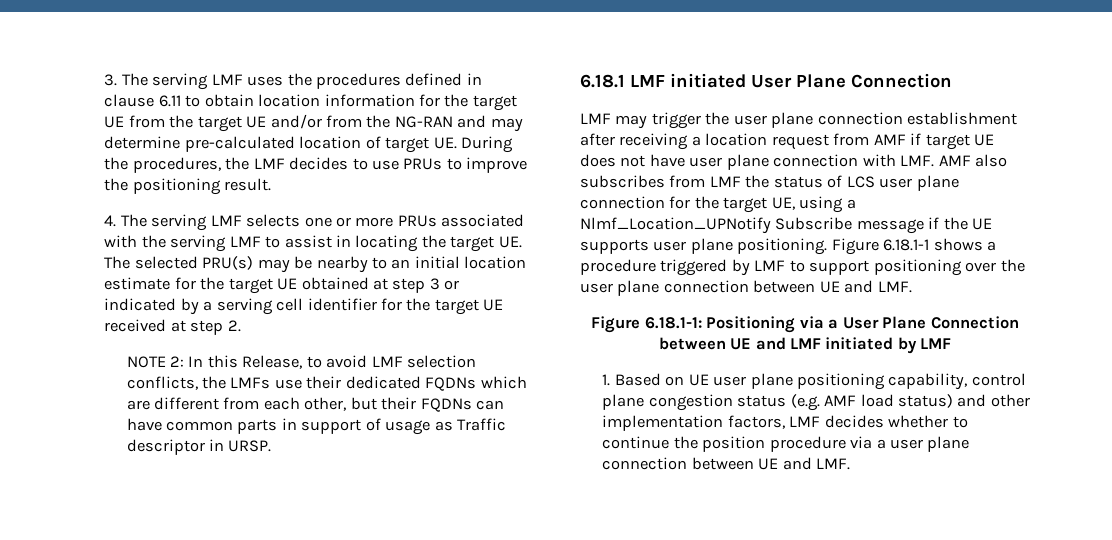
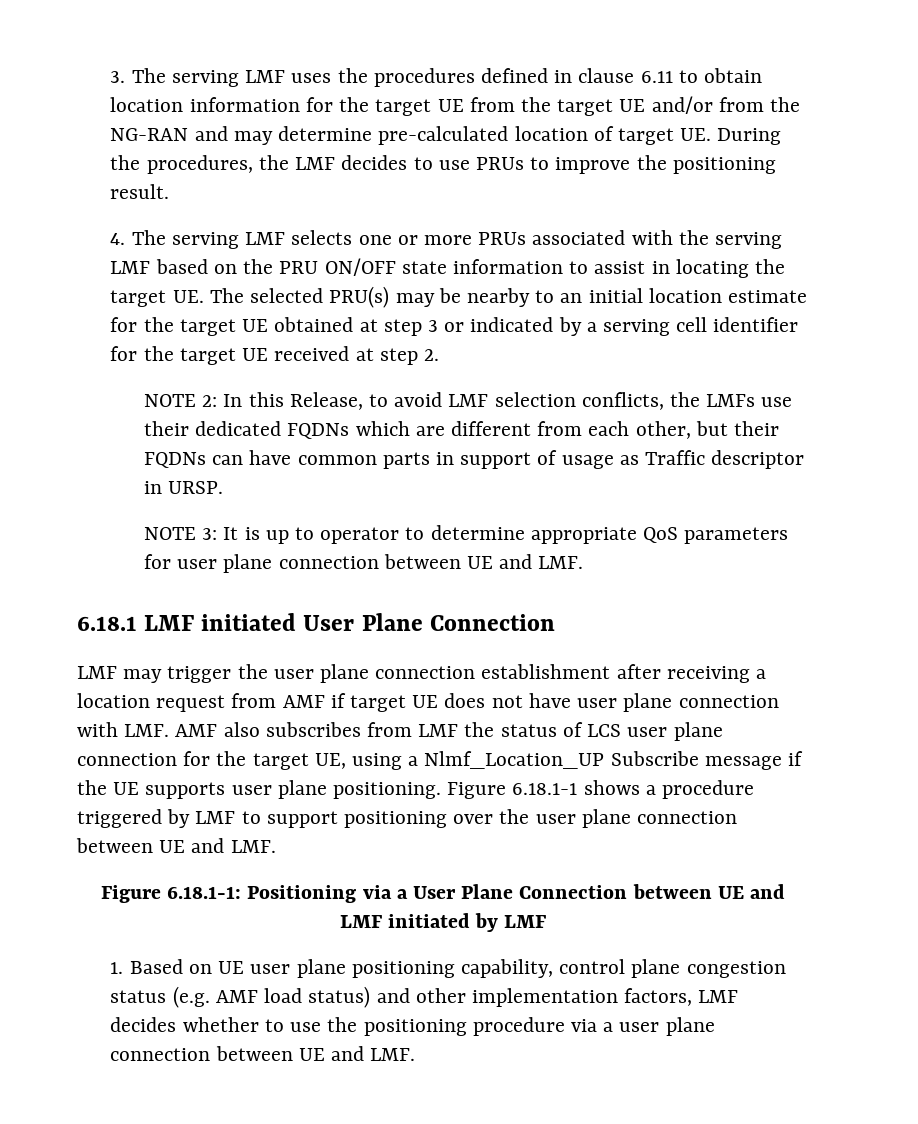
- 4. The serving LMF selects one or more PRUs associated with the serving LMF to assist in locating the target UE. The selected PRU(s) may be nearby to an initial location estimate for the target UE obtained at step 3 or indicated by a serving cell identifier for the target UE received at step 2.
+ 4. The serving LMF selects one or more PRUs associated with the serving LMF based on the PRU ON/OFF state information to assist in locating the target UE. The selected PRU(s) may be nearby to an initial location estimate for the target UE obtained at step 3 or indicated by a serving cell identifier for the target UE received at step 2.
+ NOTE 3: It is up to operator to determine appropriate QoS parameters for user plane connection between UE and LMF.
- LMF may trigger the user plane connection establishment after receiving a location request from AMF if target UE does not have user plane connection with LMF. AMF also subscribes from LMF the status of LCS user plane connection for the target UE, using a Nlmf_Location_UPNotify Subscribe message if the UE supports user plane positioning.
+ LMF may trigger the user plane connection establishment after receiving a location request from AMF if target UE does not have user plane connection with LMF. AMF also subscribes from LMF the status of LCS user plane connection for the target UE, using a Nlmf_Location_UP Subscribe message if the UE supports user plane positioning.
- 1. Based on UE user plane positioning capability, control plane congestion status (e.g. AMF load status) and other implementation factors, LMF decides whether to continue the position procedure via a user plane connection between UE and LMF.
+ 1. Based on UE user plane positioning capability, control plane congestion status (e.g. AMF load status) and other implementation factors, LMF decides whether to use the positioning procedure via a user plane connection between UE and LMF.

